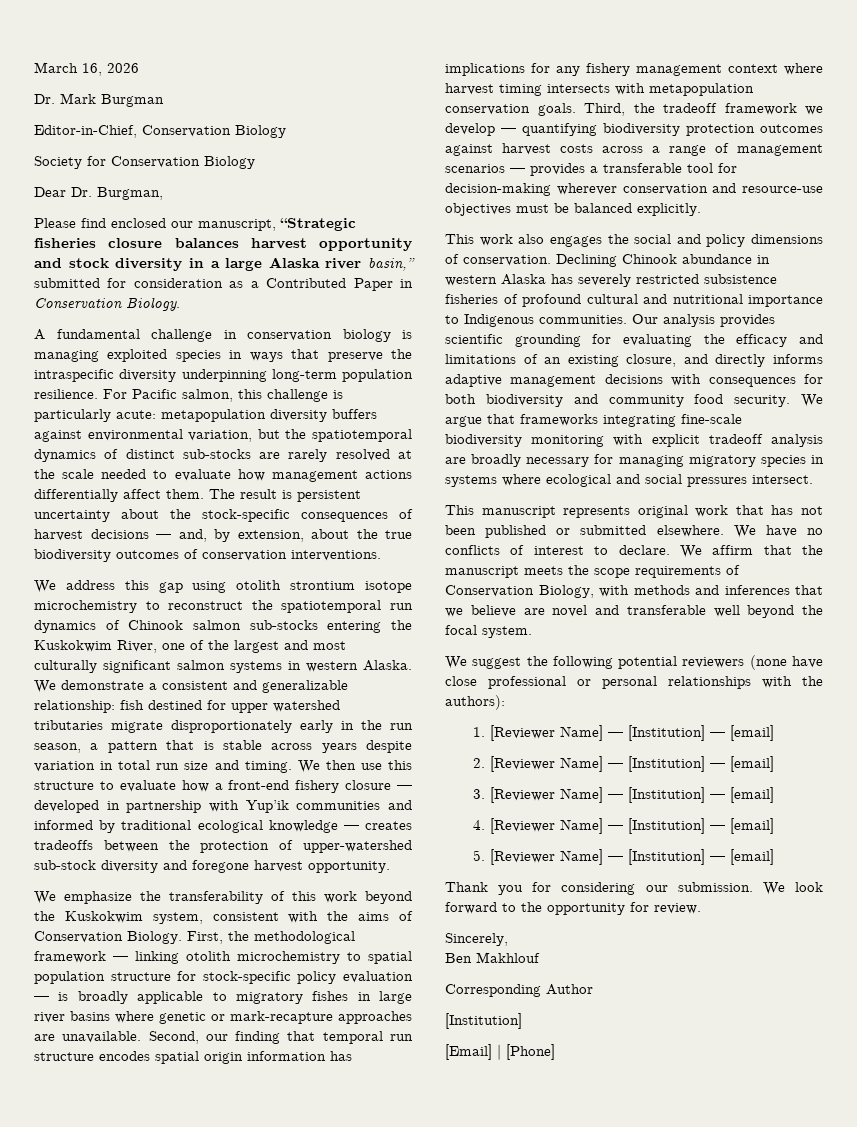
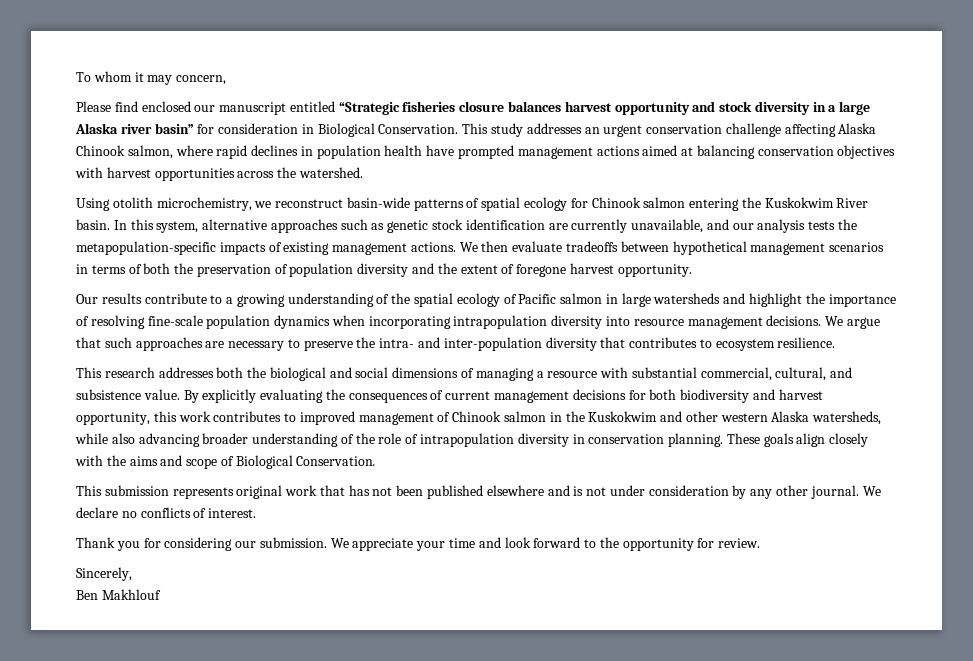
- March 16, 2026
- Dr. Mark Burgman
- Editor-in-Chief, Conservation Biology
- Society for Conservation Biology
- Dear Dr. Burgman,
+ To whom it may concern,
- Please find enclosed our manuscript, “Strategic fisheries closure balances harvest opportunity and stock diversity in a large Alaska river basin,” submitted for consideration as a Contributed Paper in Conservation Biology.
- A fundamental challenge in conservation biology is managing exploited species in ways that preserve the intraspecific diversity underpinning long-term population resilience. For Pacific salmon, this challenge is particularly acute: metapopulation diversity buffers against environmental variation, but the spatiotemporal dynamics of distinct sub-stocks are rarely resolved at the scale needed to evaluate how management actions differentially affect them. The result is persistent uncertainty about the stock-specific consequences of harvest decisions — and, by extension, about the true biodiversity outcomes of conservation interventions.
- We address this gap using otolith strontium isotope microchemistry to reconstruct the spatiotemporal run dynamics of Chinook salmon sub-stocks entering the Kuskokwim River, one of the largest and most culturally significant salmon systems in western Alaska. We demonstrate a consistent and generalizable relationship: fish destined for upper watershed tributaries migrate disproportionately early in the run season, a pattern that is stable across years despite variation in total run size and timing. We then use this structure to evaluate how a front-end fishery closure — developed in partnership with Yupʼik communities and informed by traditional ecological knowledge — creates tradeoffs between the protection of upper-watershed sub-stock diversity and foregone harvest opportunity.
- We emphasize the transferability of this work beyond the Kuskokwim system, consistent with the aims of Conservation Biology. First, the methodological framework — linking otolith microchemistry to spatial population structure for stock-specific policy evaluation — is broadly applicable to migratory fishes in large river basins where genetic or mark-recapture approaches are unavailable. Second, our finding that temporal run structure encodes spatial origin information has implications for any fishery management context where harvest timing intersects with metapopulation conservation goals. Third, the tradeoff framework we develop — quantifying biodiversity protection outcomes against harvest costs across a range of management scenarios — provides a transferable tool for decision-making wherever conservation and resource-use objectives must be balanced explicitly.
- This work also engages the social and policy dimensions of conservation. Declining Chinook abundance in western Alaska has severely restricted subsistence fisheries of profound cultural and nutritional importance to Indigenous communities. Our analysis provides scientific grounding for evaluating the efficacy and limitations of an existing closure, and directly informs adaptive management decisions with consequences for both biodiversity and community food security. We argue that frameworks integrating fine-scale biodiversity monitoring with explicit tradeoff analysis are broadly necessary for managing migratory species in systems where ecological and social pressures intersect.
- This manuscript represents original work that has not been published or submitted elsewhere. We have no conflicts of interest to declare. We affirm that the manuscript meets the scope requirements of Conservation Biology, with methods and inferences that we believe are novel and transferable well beyond the focal system.
- We suggest the following potential reviewers (none have close professional or personal relationships with the authors):
- 1. [Reviewer Name] — [Institution] — [email]
- 2. [Reviewer Name] — [Institution] — [email]
- 3. [Reviewer Name] — [Institution] — [email]
- 4. [Reviewer Name] — [Institution] — [email]
- 5. [Reviewer Name] — [Institution] — [email]
+ Please find enclosed our manuscript entitled “Strategic fisheries closure balances harvest opportunity and stock diversity in a large Alaska river basin” for consideration in Biological Conservation. This study addresses an urgent conservation challenge affecting Alaska Chinook salmon, where rapid declines in population health have prompted management actions aimed at balancing conservation objectives with harvest opportunities across the watershed.
+ Using otolith microchemistry, we reconstruct basin-wide patterns of spatial ecology for Chinook salmon entering the Kuskokwim River basin. In this system, alternative approaches such as genetic stock identification are currently unavailable, and our analysis tests the metapopulation-specific impacts of existing management actions. We then evaluate tradeoffs between hypothetical management scenarios in terms of both the preservation of population diversity and the extent of foregone harvest opportunity.
+ Our results contribute to a growing understanding of the spatial ecology of Pacific salmon in large watersheds and highlight the importance of resolving fine-scale population dynamics when incorporating intrapopulation diversity into resource management decisions. We argue that such approaches are necessary to preserve the intra- and inter-population diversity that contributes to ecosystem resilience.
+ This research addresses both the biological and social dimensions of managing a resource with substantial commercial, cultural, and subsistence value. By explicitly evaluating the consequences of current management decisions for both biodiversity and harvest opportunity, this work contributes to improved management of Chinook salmon in the Kuskokwim and other western Alaska watersheds, while also advancing broader understanding of the role of intrapopulation diversity in conservation planning. These goals align closely with the aims and scope of Biological Conservation.
+ This submission represents original work that has not been published elsewhere and is not under consideration by any other journal. We declare no conflicts of interest.
- We look forward to the opportunity for review.
+ We appreciate your time and look forward to the opportunity for review.
- Corresponding Author
- [Institution]
- [Email] | [Phone]

